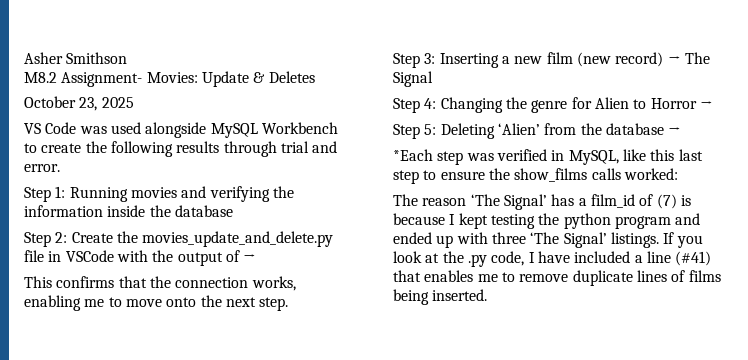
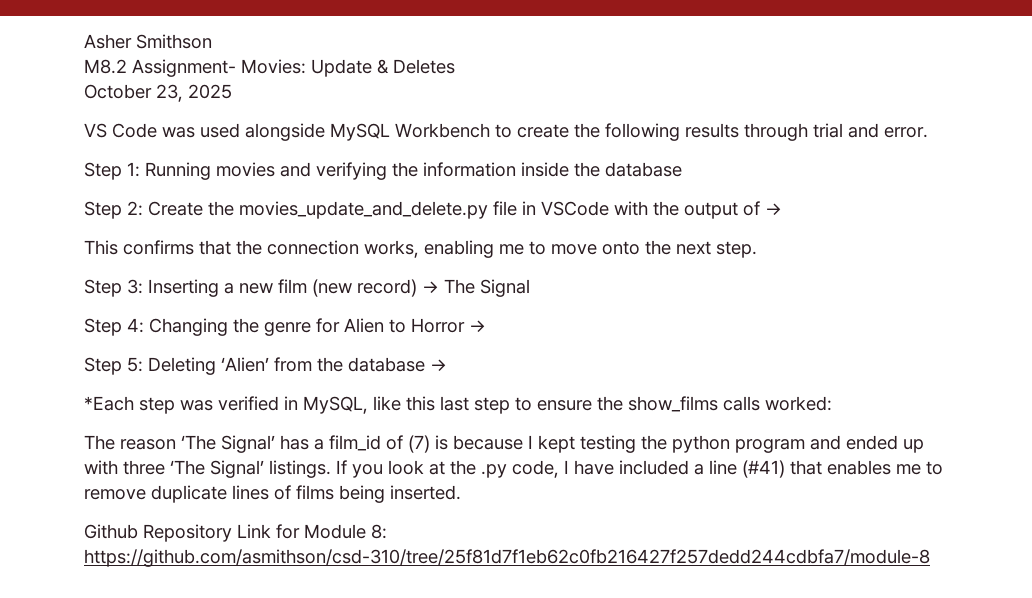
+ Github Repository Link for Module 8: https://github.com/asmithson/csd-310/tree/25f81d7f1eb62c0fb216427f257dedd244cdbfa7/module-8

